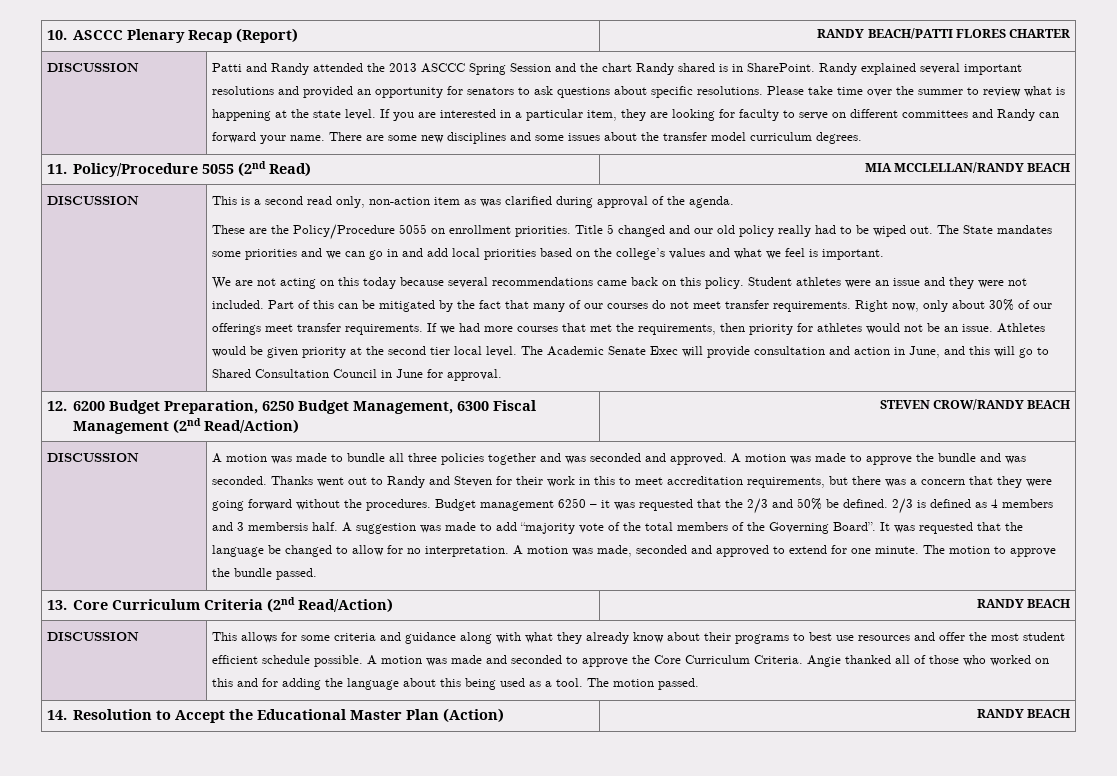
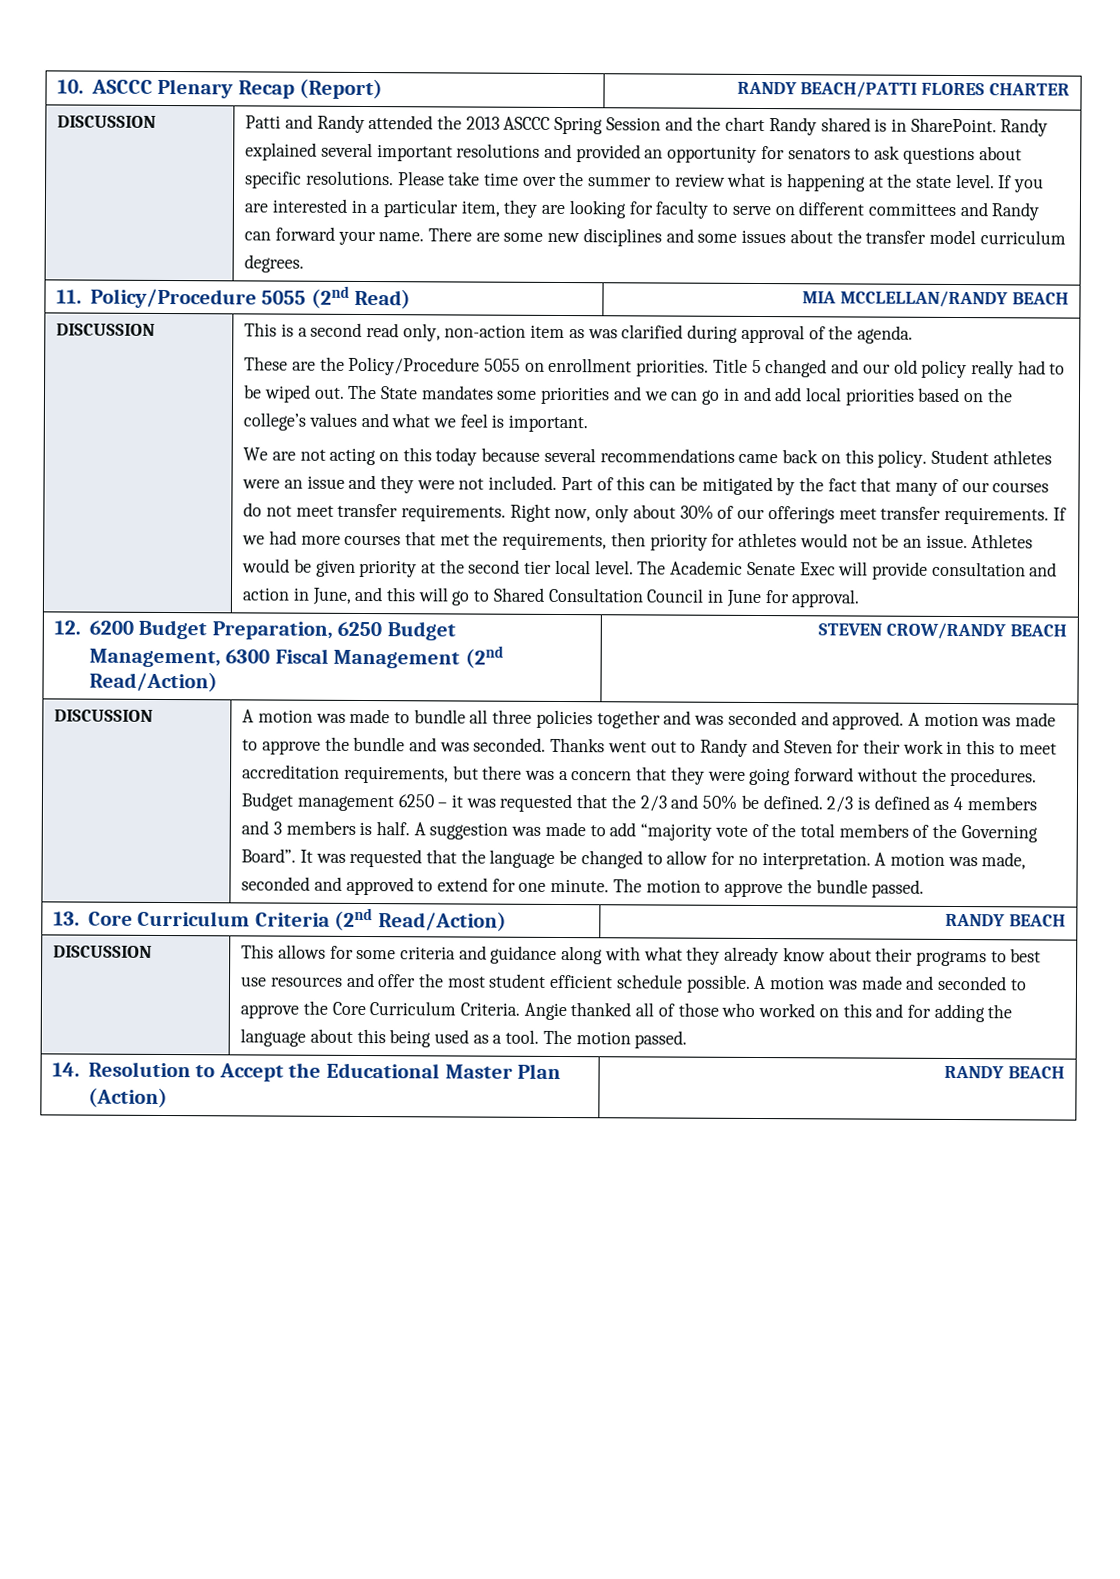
- 2/3 is defined as 4 members and 3 membersis half.
+ 2/3 is defined as 4 members and 3 members is half.

